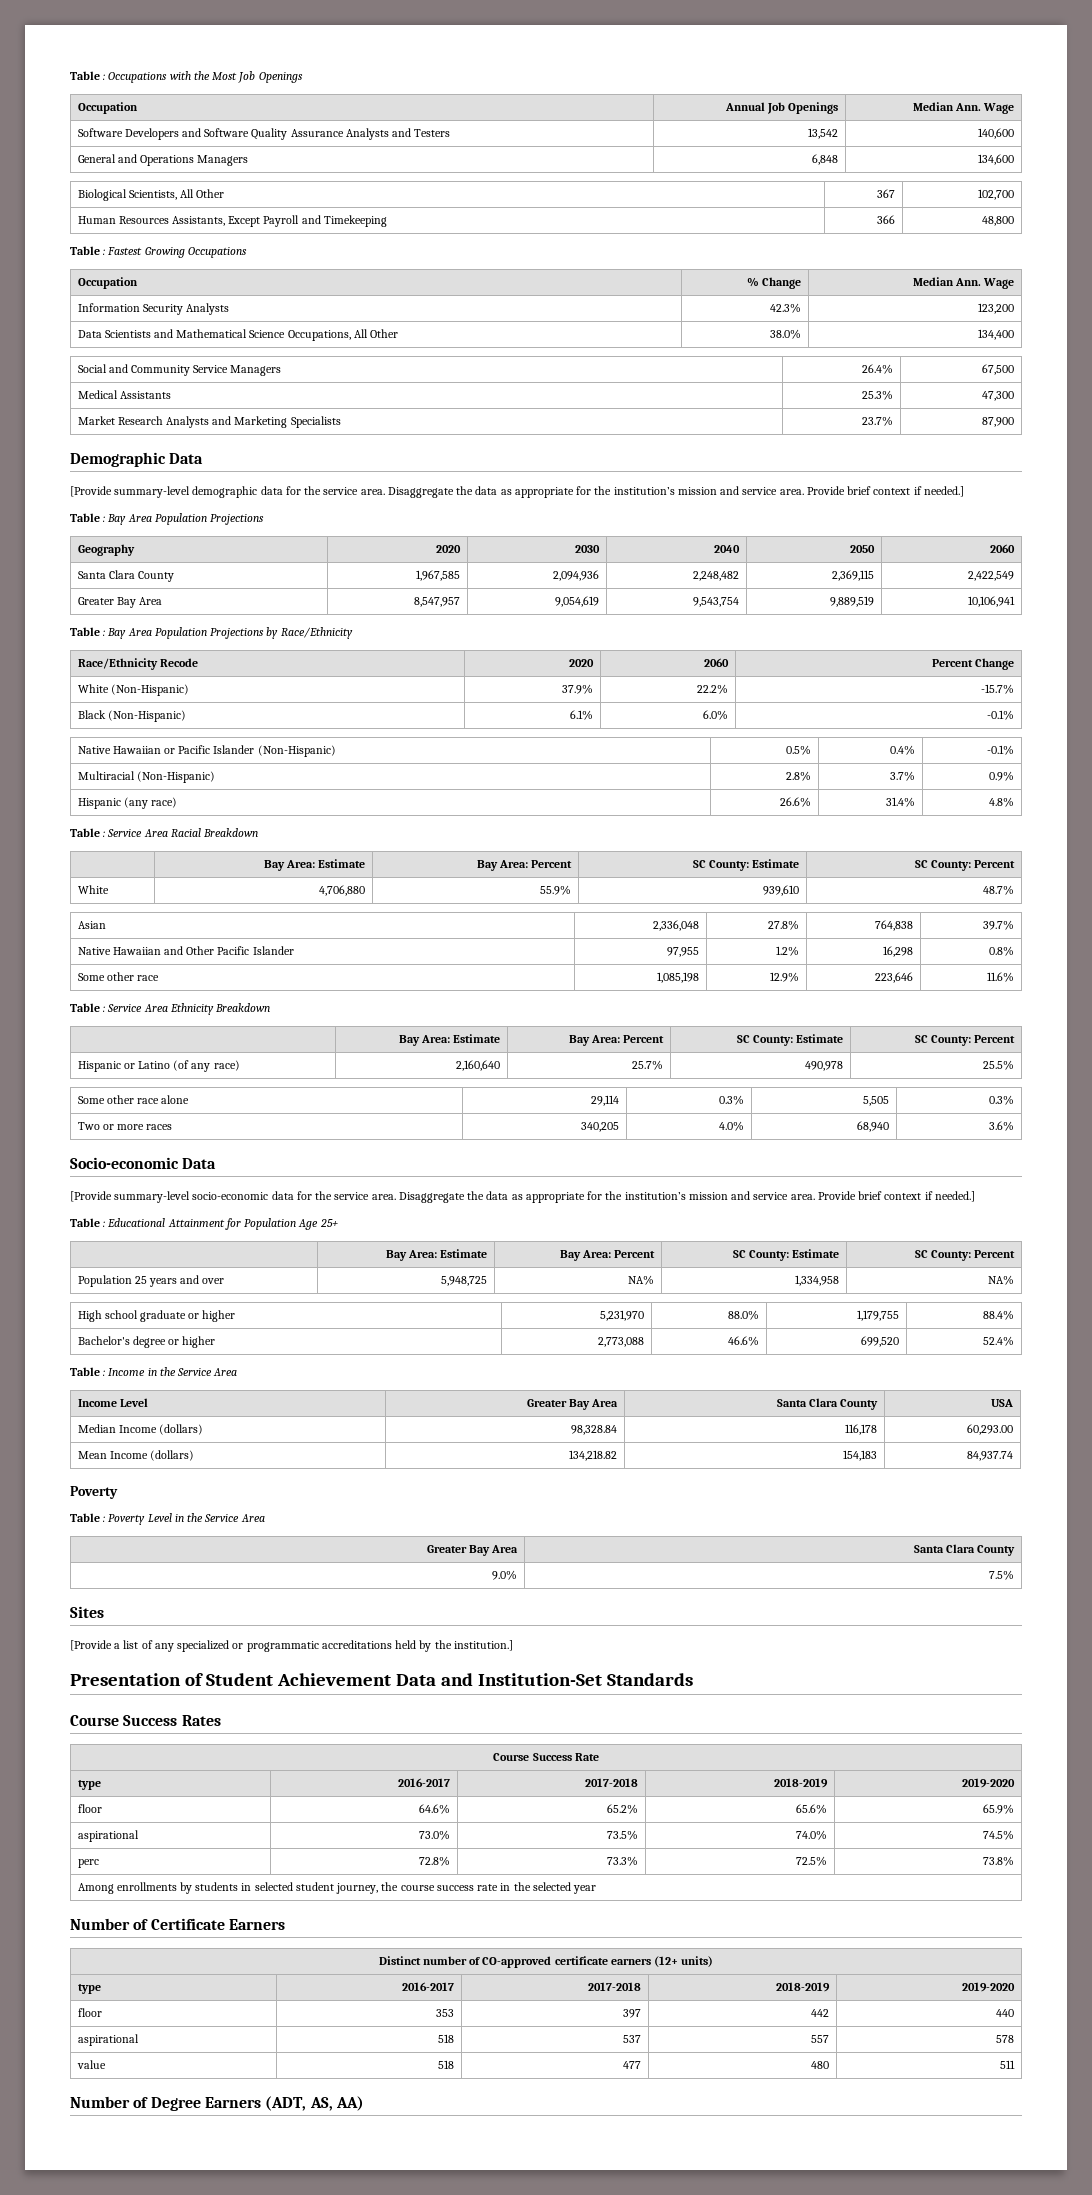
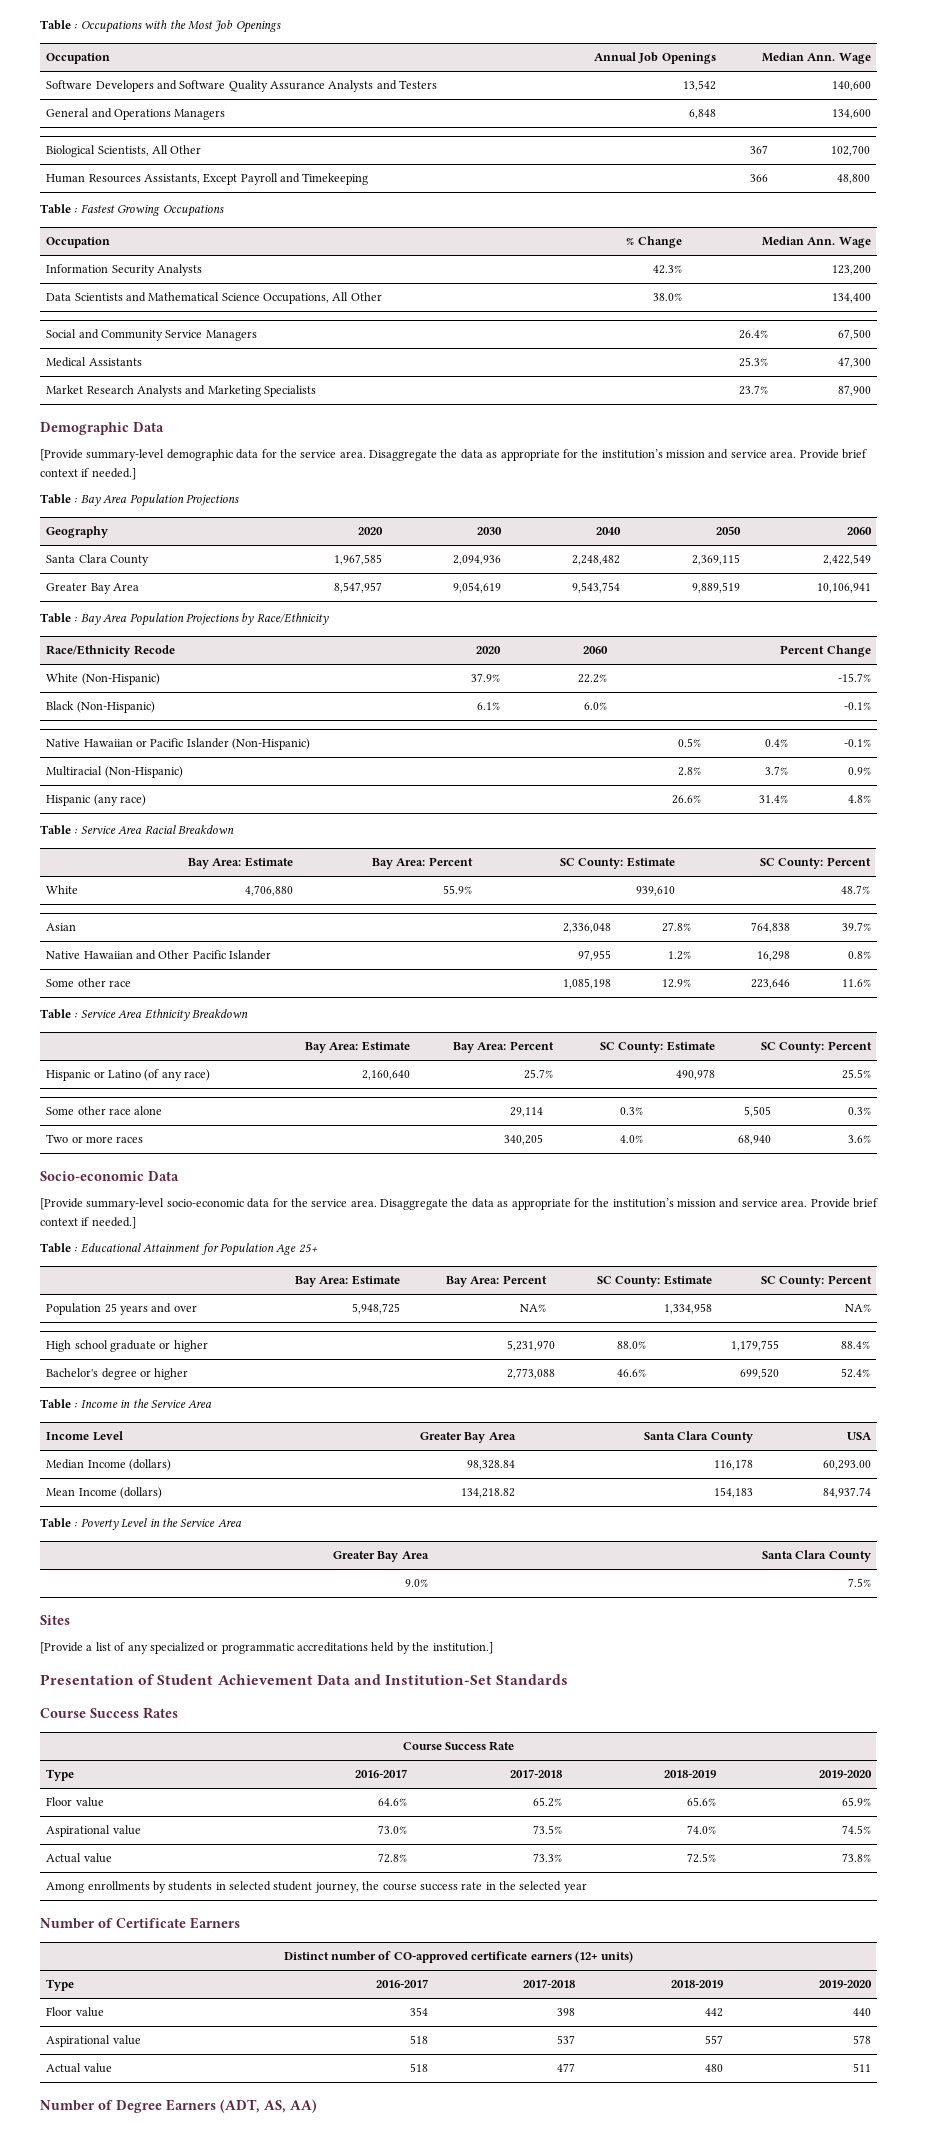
  Mean Income (dollars) | 134,218.82 | 154,183 | 84,937.74
- Poverty
  Course Success Rate
- type | 2016-2017 | 2017-2018 | 2018-2019 | 2019-2020
- floor | 64.6% | 65.2% | 65.6% | 65.9%
+ Type | 2016-2017 | 2017-2018 | 2018-2019 | 2019-2020
+ Floor value | 64.6% | 65.2% | 65.6% | 65.9%
- aspirational | 73.0% | 73.5% | 74.0% | 74.5%
+ Aspirational value | 73.0% | 73.5% | 74.0% | 74.5%
- perc | 72.8% | 73.3% | 72.5% | 73.8%
+ Actual value | 72.8% | 73.3% | 72.5% | 73.8%
  Distinct number of CO-approved certificate earners (12+ units)
- type | 2016-2017 | 2017-2018 | 2018-2019 | 2019-2020
- floor | 353 | 397 | 442 | 440
+ Type | 2016-2017 | 2017-2018 | 2018-2019 | 2019-2020
+ Floor value | 354 | 398 | 442 | 440
- aspirational | 518 | 537 | 557 | 578
+ Aspirational value | 518 | 537 | 557 | 578
- value | 518 | 477 | 480 | 511
+ Actual value | 518 | 477 | 480 | 511

